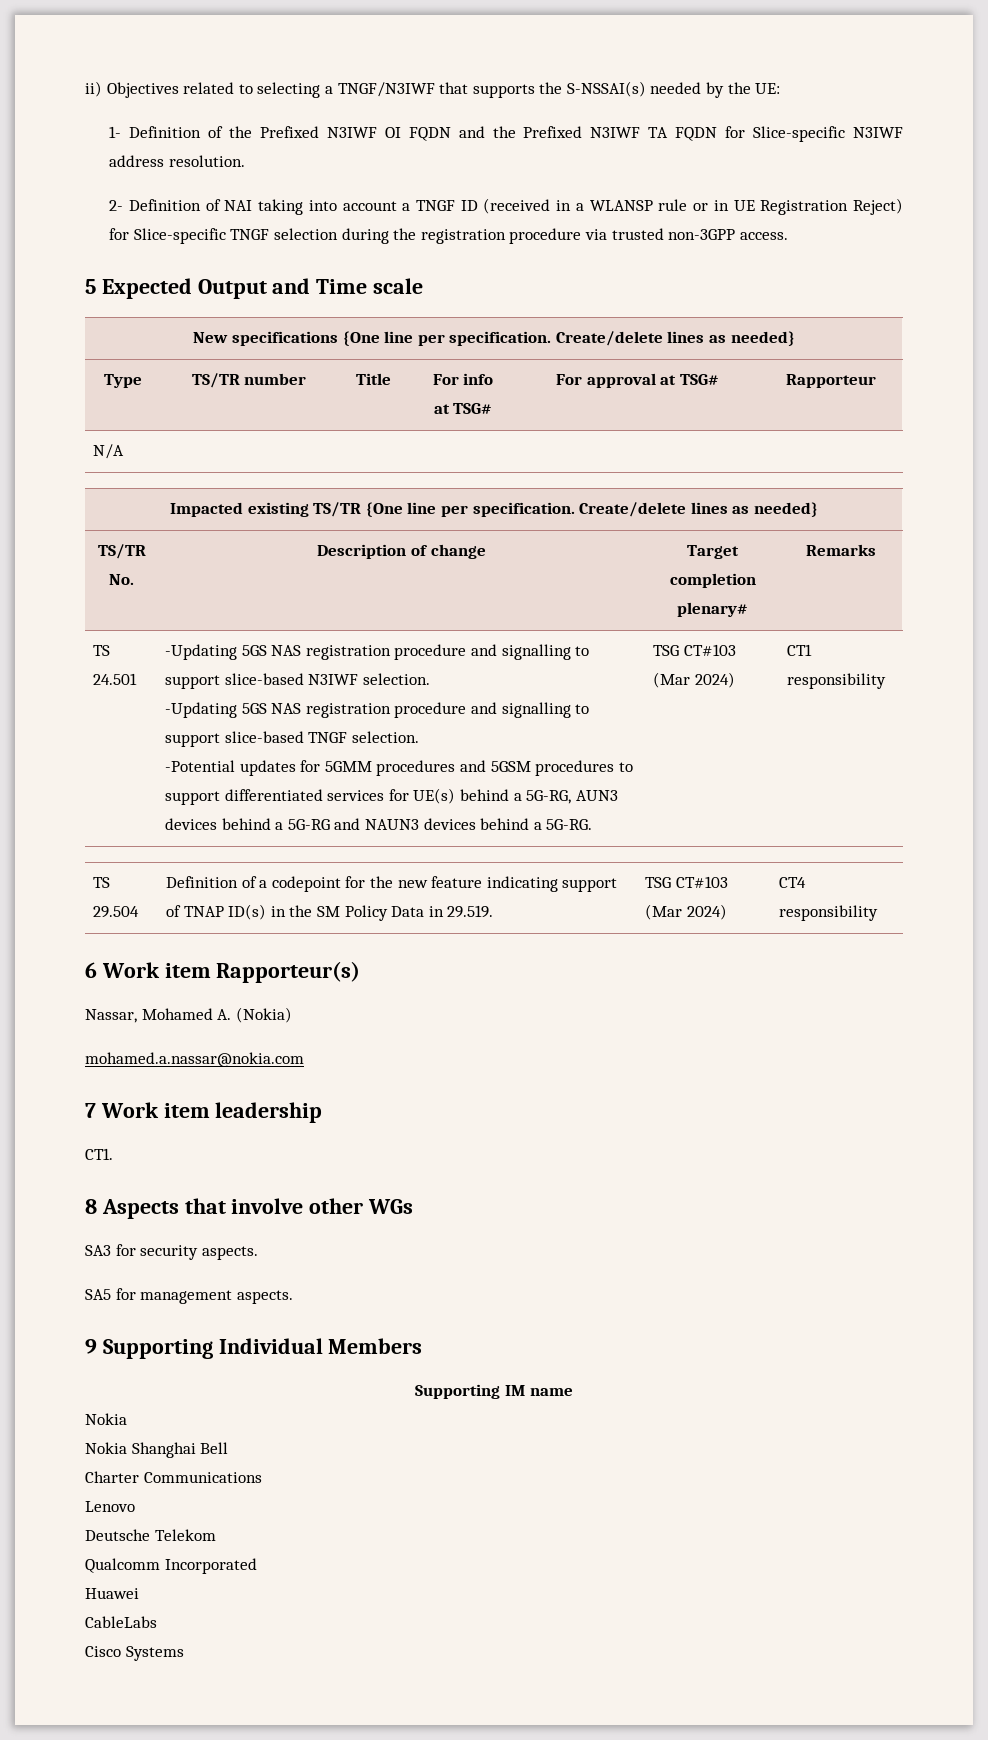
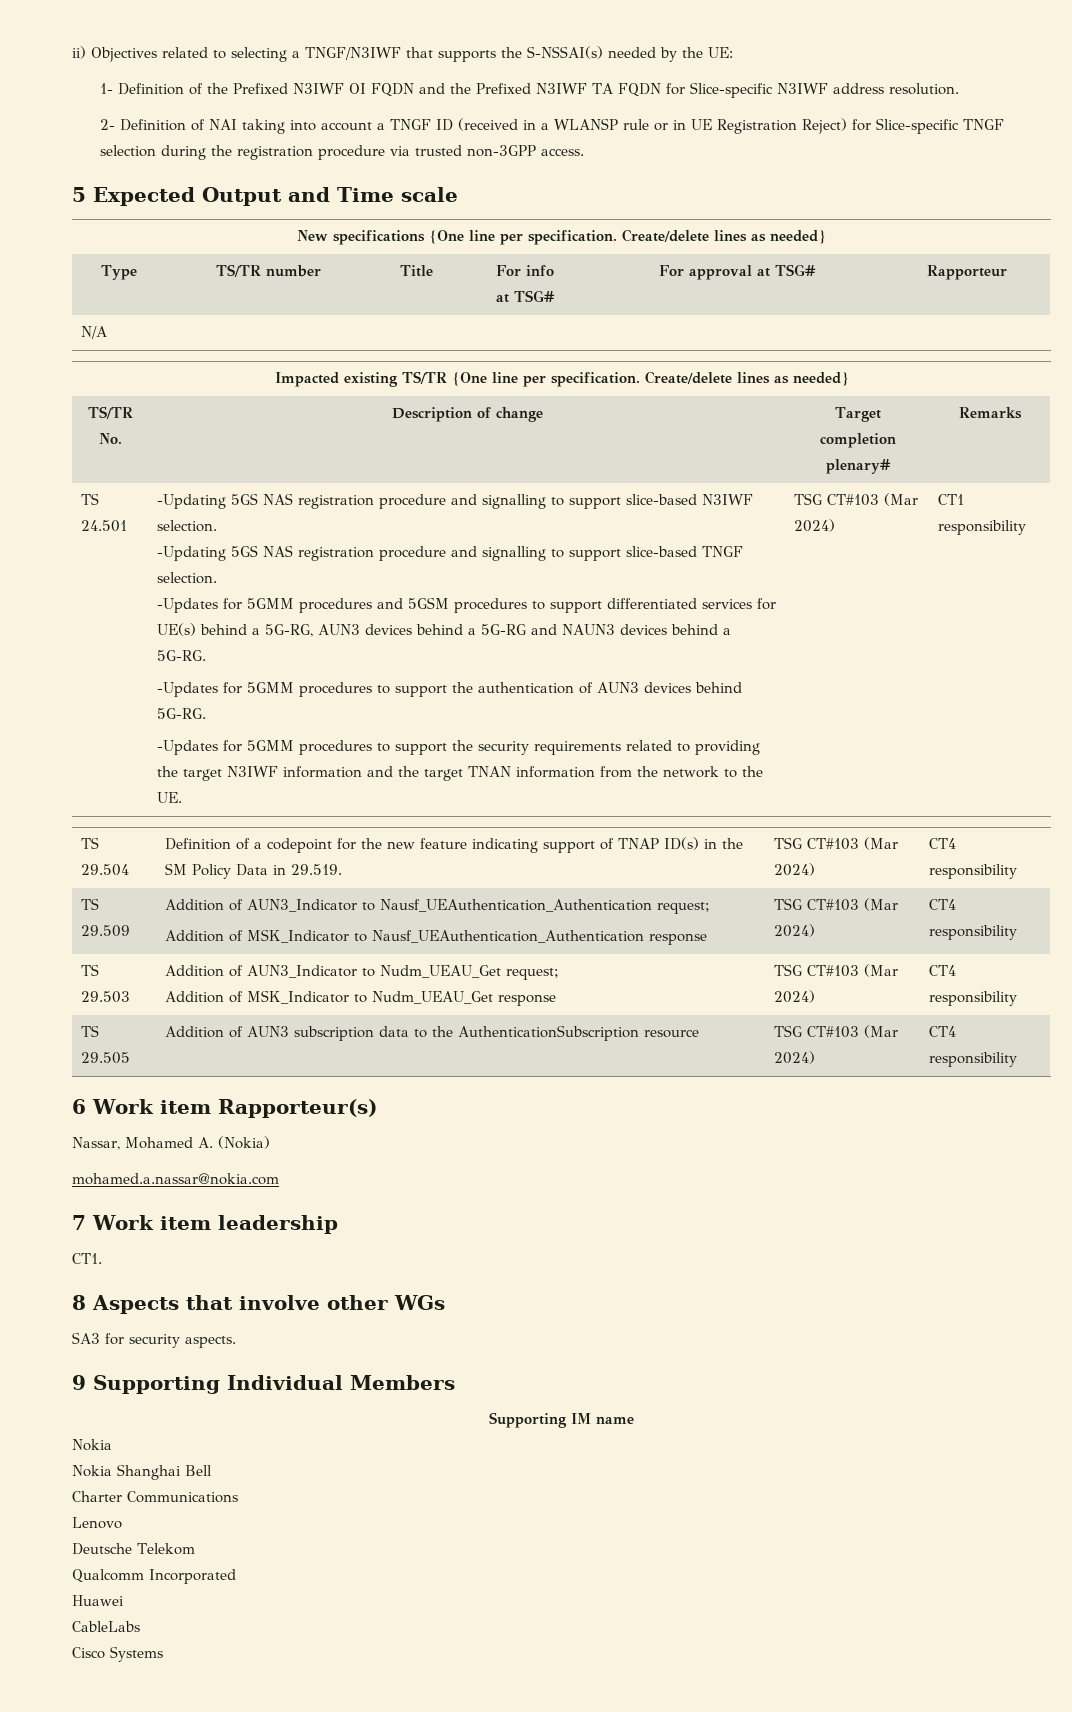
- -Potential updates for 5GMM procedures and 5GSM procedures to support differentiated services for UE(s) behind a 5G-RG, AUN3 devices behind a 5G-RG and NAUN3 devices behind a 5G-RG.
+ -Updates for 5GMM procedures and 5GSM procedures to support differentiated services for UE(s) behind a 5G-RG, AUN3 devices behind a 5G-RG and NAUN3 devices behind a 5G-RG.
+ -Updates for 5GMM procedures to support the authentication of AUN3 devices behind 5G-RG.
+ -Updates for 5GMM procedures to support the security requirements related to providing the target N3IWF information and the target TNAN information from the network to the UE.
+ TS 29.509 | Addition of AUN3_Indicator to Nausf_UEAuthentication_Authentication request;
+ Addition of MSK_Indicator to Nausf_UEAuthentication_Authentication response | TSG CT#103 (Mar 2024) | CT4 responsibility
+ TS 29.503 | Addition of AUN3_Indicator to Nudm_UEAU_Get request;
+ Addition of MSK_Indicator to Nudm_UEAU_Get response | TSG CT#103 (Mar 2024) | CT4 responsibility
+ TS 29.505 | Addition of AUN3 subscription data to the AuthenticationSubscription resource | TSG CT#103 (Mar 2024) | CT4 responsibility
- SA5 for management aspects.

